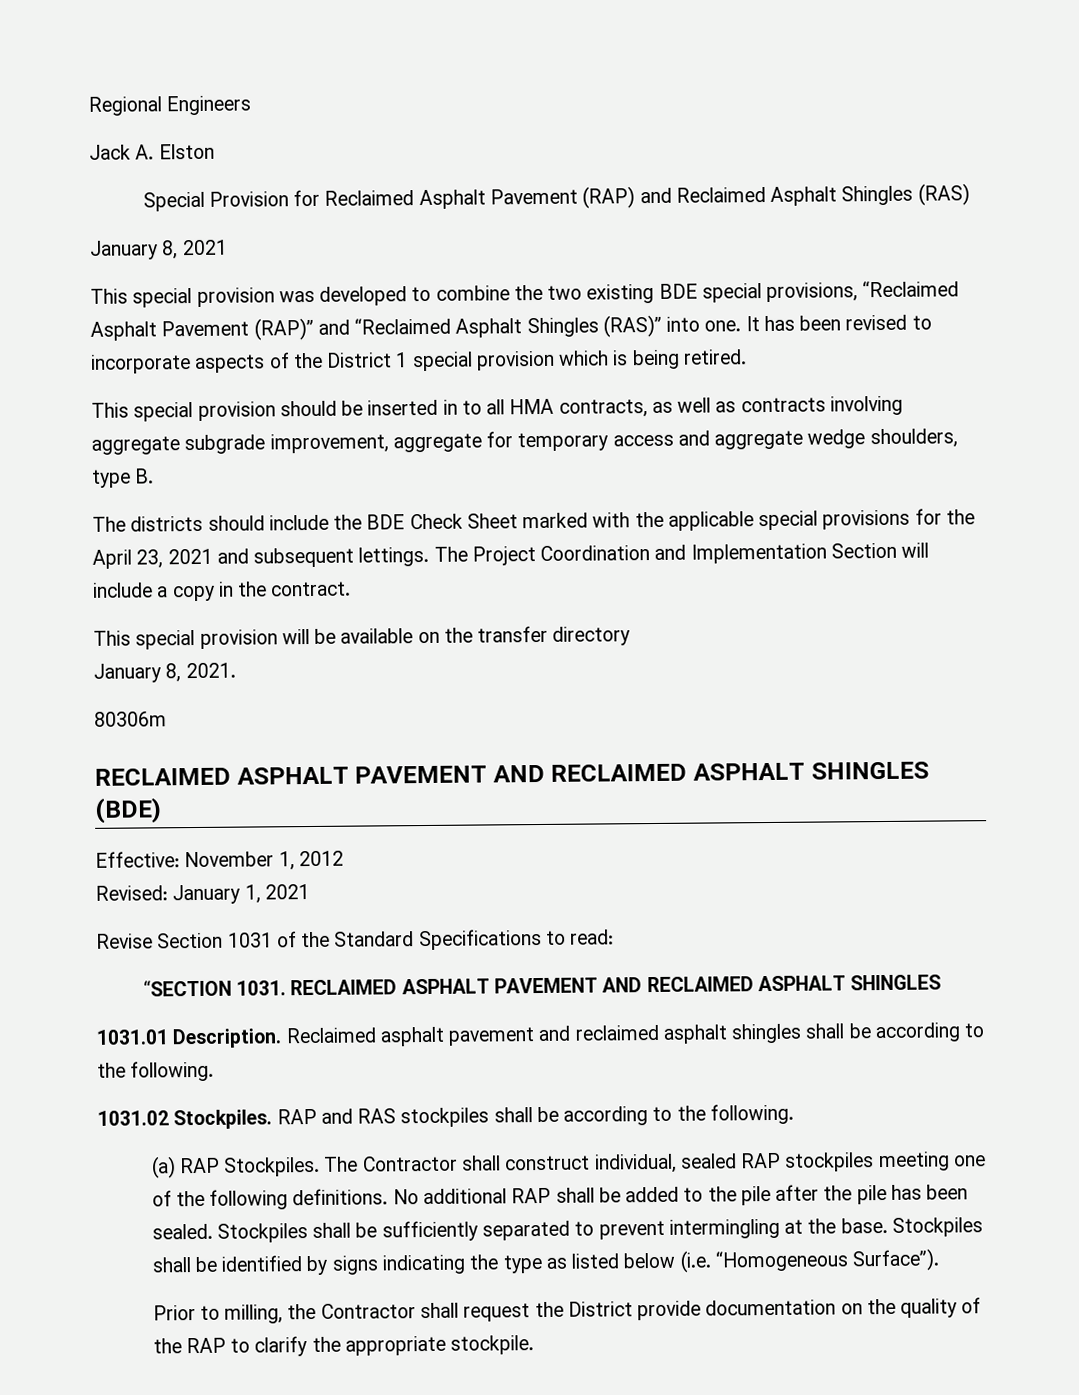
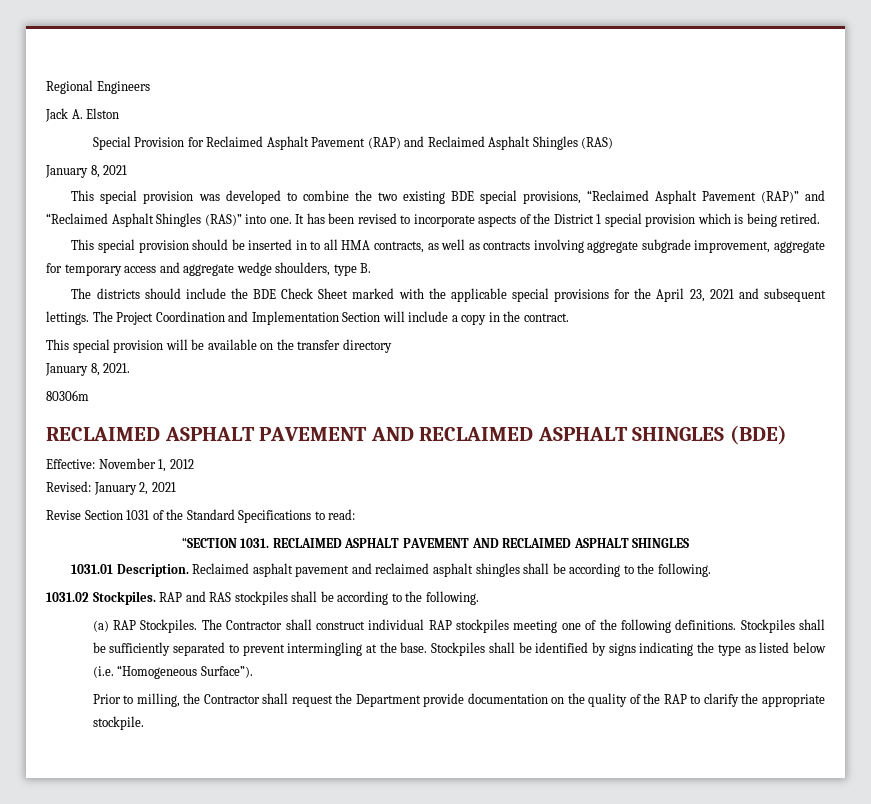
- Revised: January 1, 2021
+ Revised: January 2, 2021
- The Contractor shall construct individual, sealed RAP stockpiles meeting one of the following definitions.
+ The Contractor shall construct individual RAP stockpiles meeting one of the following definitions.
- No additional RAP shall be added to the pile after the pile has been sealed.
- Prior to milling, the Contractor shall request the District provide documentation on the quality of the RAP to clarify the appropriate stockpile.
+ Prior to milling, the Contractor shall request the Department provide documentation on the quality of the RAP to clarify the appropriate stockpile.

